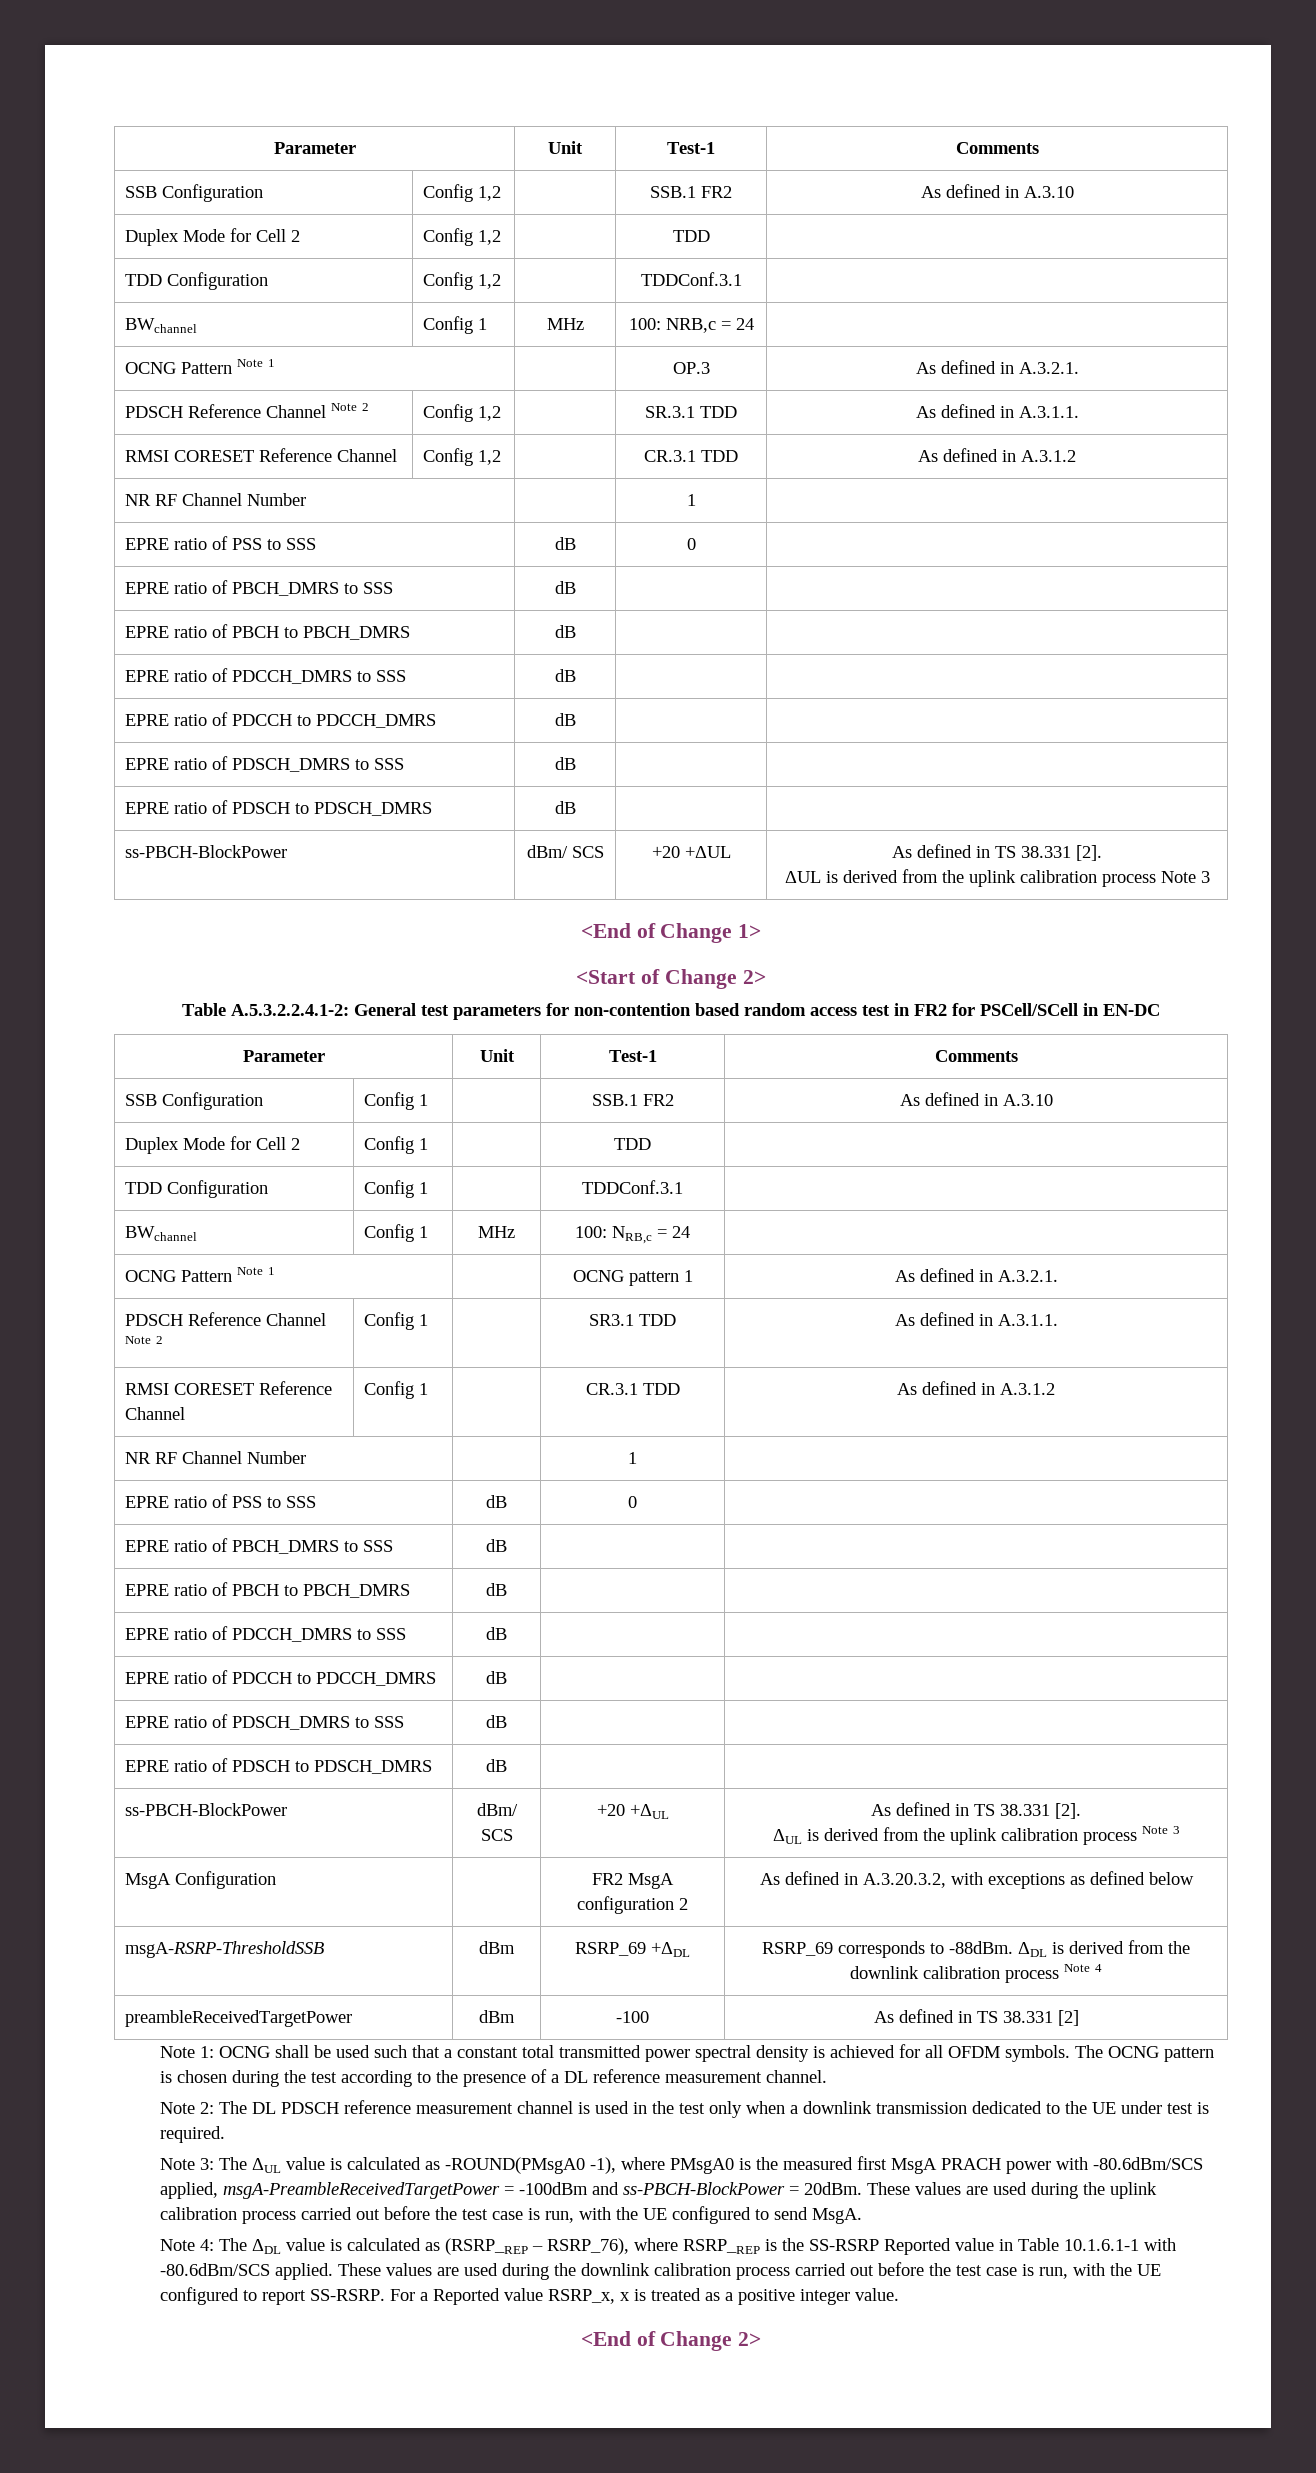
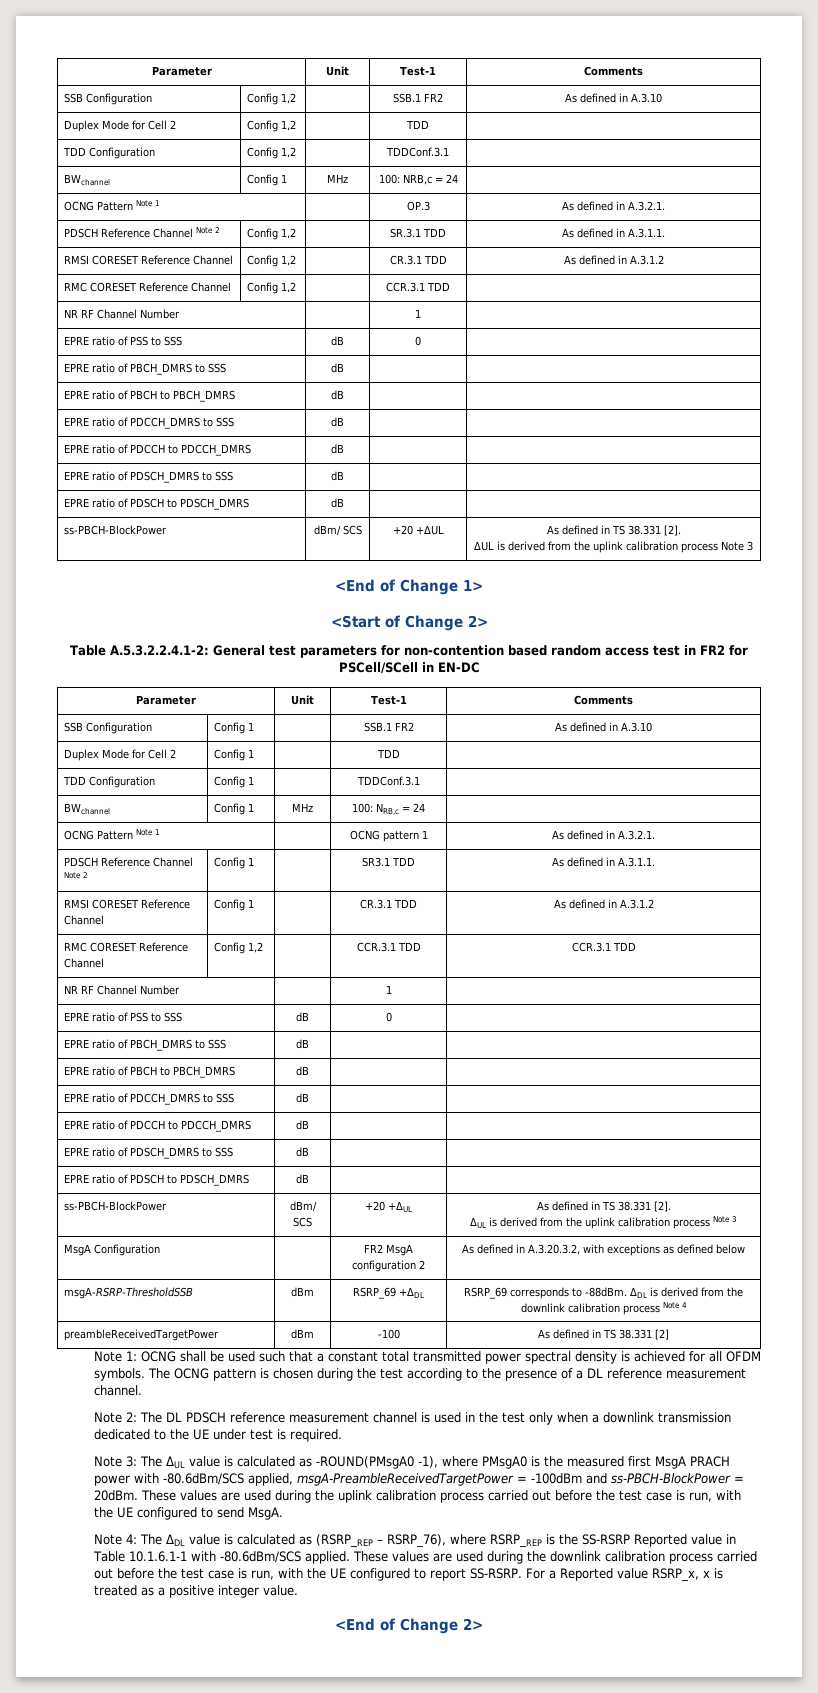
  RMSI CORESET Reference Channel | Config 1,2 | | CR.3.1 TDD | As defined in A.3.1.2
+ RMC CORESET Reference Channel | Config 1,2 | | CCR.3.1 TDD |
+ RMC CORESET Reference Channel | Config 1,2 | | CCR.3.1 TDD | CCR.3.1 TDD

